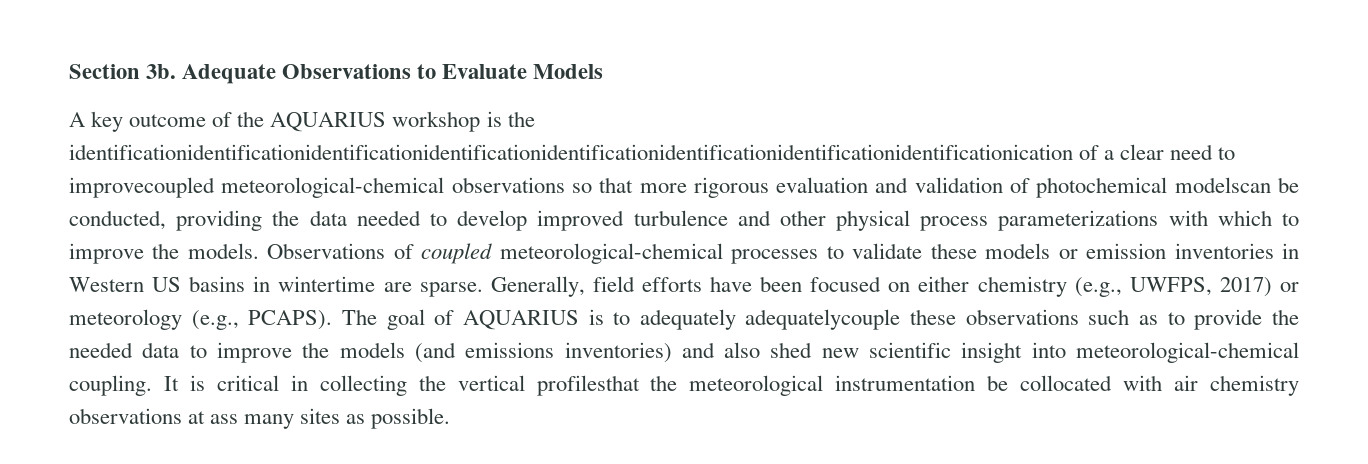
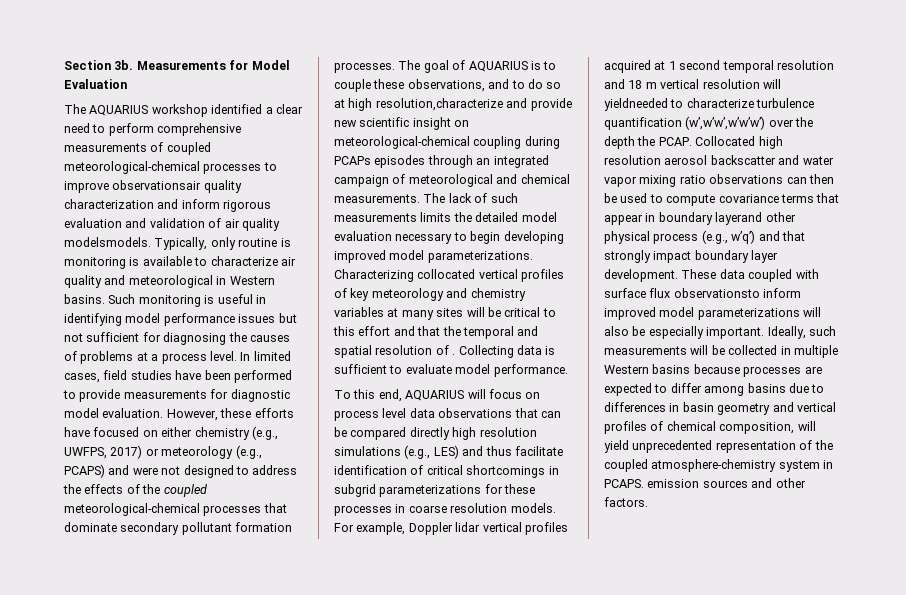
- Adequate Observations to Evaluate Models
- A key outcome of the AQUARIUS workshop is the identificationidentificationidentificationidentificationidentificationidentificationidentificationidentificationication of a clear need to improvecoupled meteorological-chemical observations so that more rigorous evaluation and validation of photochemical modelscan be conducted, providing the data needed to develop improved turbulence and other physical process parameterizations with which to improve the models. Observations of coupled meteorological-chemical processes to validate these models or emission inventories in Western US basins in wintertime are sparse. Generally, field efforts have been focused on either chemistry (e.g., UWFPS, 2017) or meteorology (e.g., PCAPS).
+ Measurements for Model Evaluation
+ The AQUARIUS workshop identified a clear need to perform comprehensive measurements of coupled meteorological-chemical processes to improve observationsair quality characterization and inform rigorous evaluation and validation of air quality modelsmodels. Typically, only routine is monitoring is available to characterize air quality and meteorological in Western basins. Such monitoring is useful in identifying model performance issues but not sufficient for diagnosing the causes of problems at a process level. In limited cases, field studies have been performed to provide measurements for diagnostic model evaluation. However, these efforts have focused on either chemistry (e.g., UWFPS, 2017) or meteorology (e.g., PCAPS) and were not designed to address the effects of the coupled meteorological-chemical processes that dominate secondary pollutant formation processes.
- The goal of AQUARIUS is to adequately adequatelycouple these observations such as to provide the needed data to improve the models (and emissions inventories) and also shed new scientific insight into meteorological-chemical coupling. It is critical in collecting the vertical profilesthat the meteorological instrumentation be collocated with air chemistry observations at ass many sites as possible.
+ The goal of AQUARIUS is to couple these observations, and to do so at high resolution,characterize and provide new scientific insight on meteorological-chemical coupling during PCAPs episodes through an integrated campaign of meteorological and chemical measurements. The lack of such measurements limits the detailed model evaluation necessary to begin developing improved model parameterizations. Characterizing collocated vertical profiles of key meteorology and chemistry variables at many sites will be critical to this effort and that the temporal and spatial resolution of . Collecting data is sufficient to evaluate model performance.
+ To this end, AQUARIUS will focus on process level data observations that can be compared directly high resolution simulations (e.g., LES) and thus facilitate identification of critical shortcomings in subgrid parameterizations for these processes in coarse resolution models. For example, Doppler lidar vertical profiles acquired at 1 second temporal resolution and 18 m vertical resolution will yieldneeded to characterize turbulence quantification (w’,w’w’,w’w’w’) over the depth the PCAP. Collocated high resolution aerosol backscatter and water vapor mixing ratio observations can then be used to compute covariance terms that appear in boundary layerand other physical process (e.g., w’q’) and that strongly impact boundary layer development. These data coupled with surface flux observationsto inform improved model parameterizations will also be especially important. Ideally, such measurements will be collected in multiple Western basins because processes are expected to differ among basins due to differences in basin geometry and vertical profiles of chemical composition, will yield unprecedented representation of the coupled atmosphere-chemistry system in PCAPS. emission sources and other factors.

